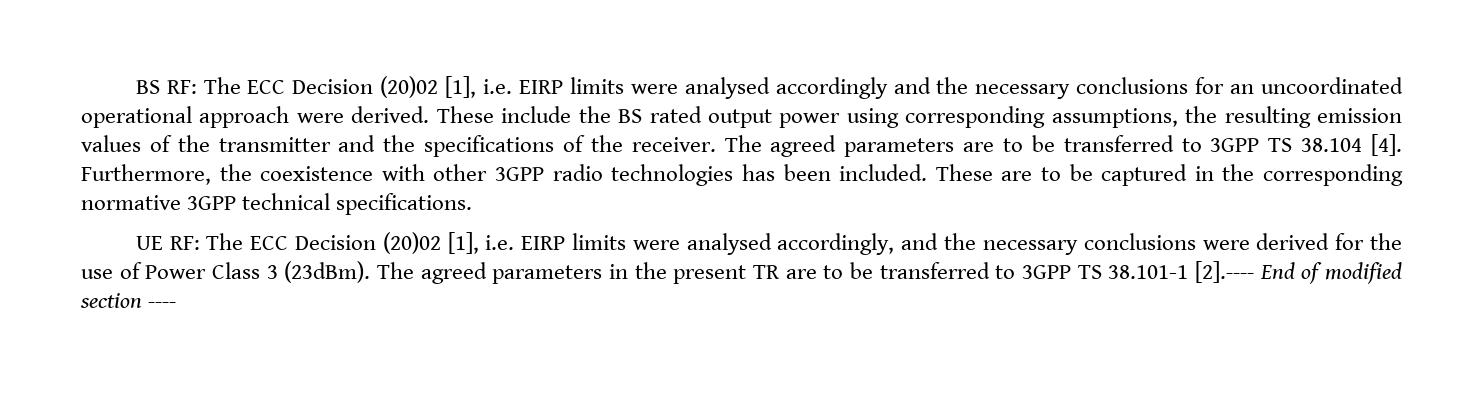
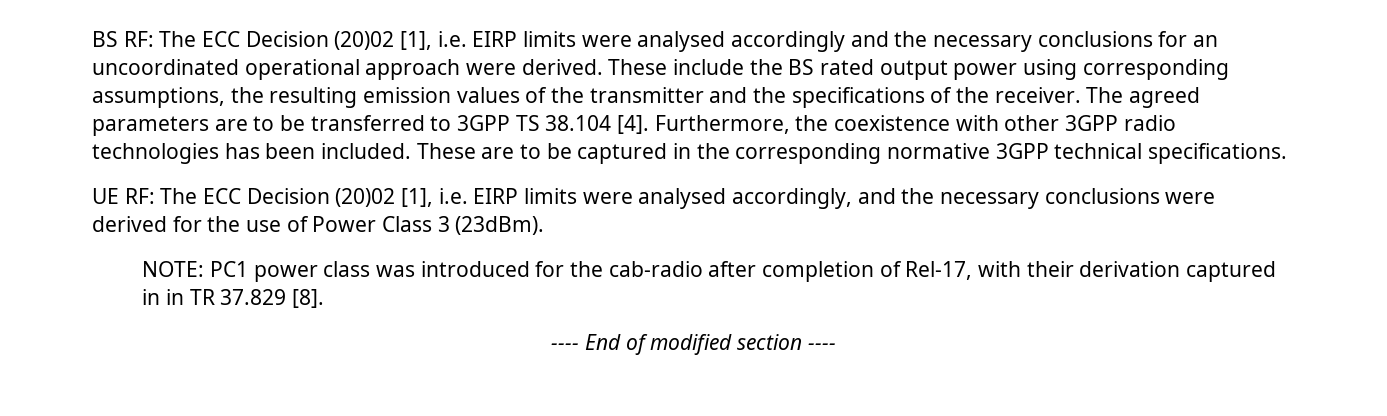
- UE RF: The ECC Decision (20)02 [1], i.e. EIRP limits were analysed accordingly, and the necessary conclusions were derived for the use of Power Class 3 (23dBm). The agreed parameters in the present TR are to be transferred to 3GPP TS 38.101-1 [2].---- End of modified section ----
+ UE RF: The ECC Decision (20)02 [1], i.e. EIRP limits were analysed accordingly, and the necessary conclusions were derived for the use of Power Class 3 (23dBm).
+ NOTE: PC1 power class was introduced for the cab-radio after completion of Rel-17, with their derivation captured in in TR 37.829 [8].
+ ---- End of modified section ----

